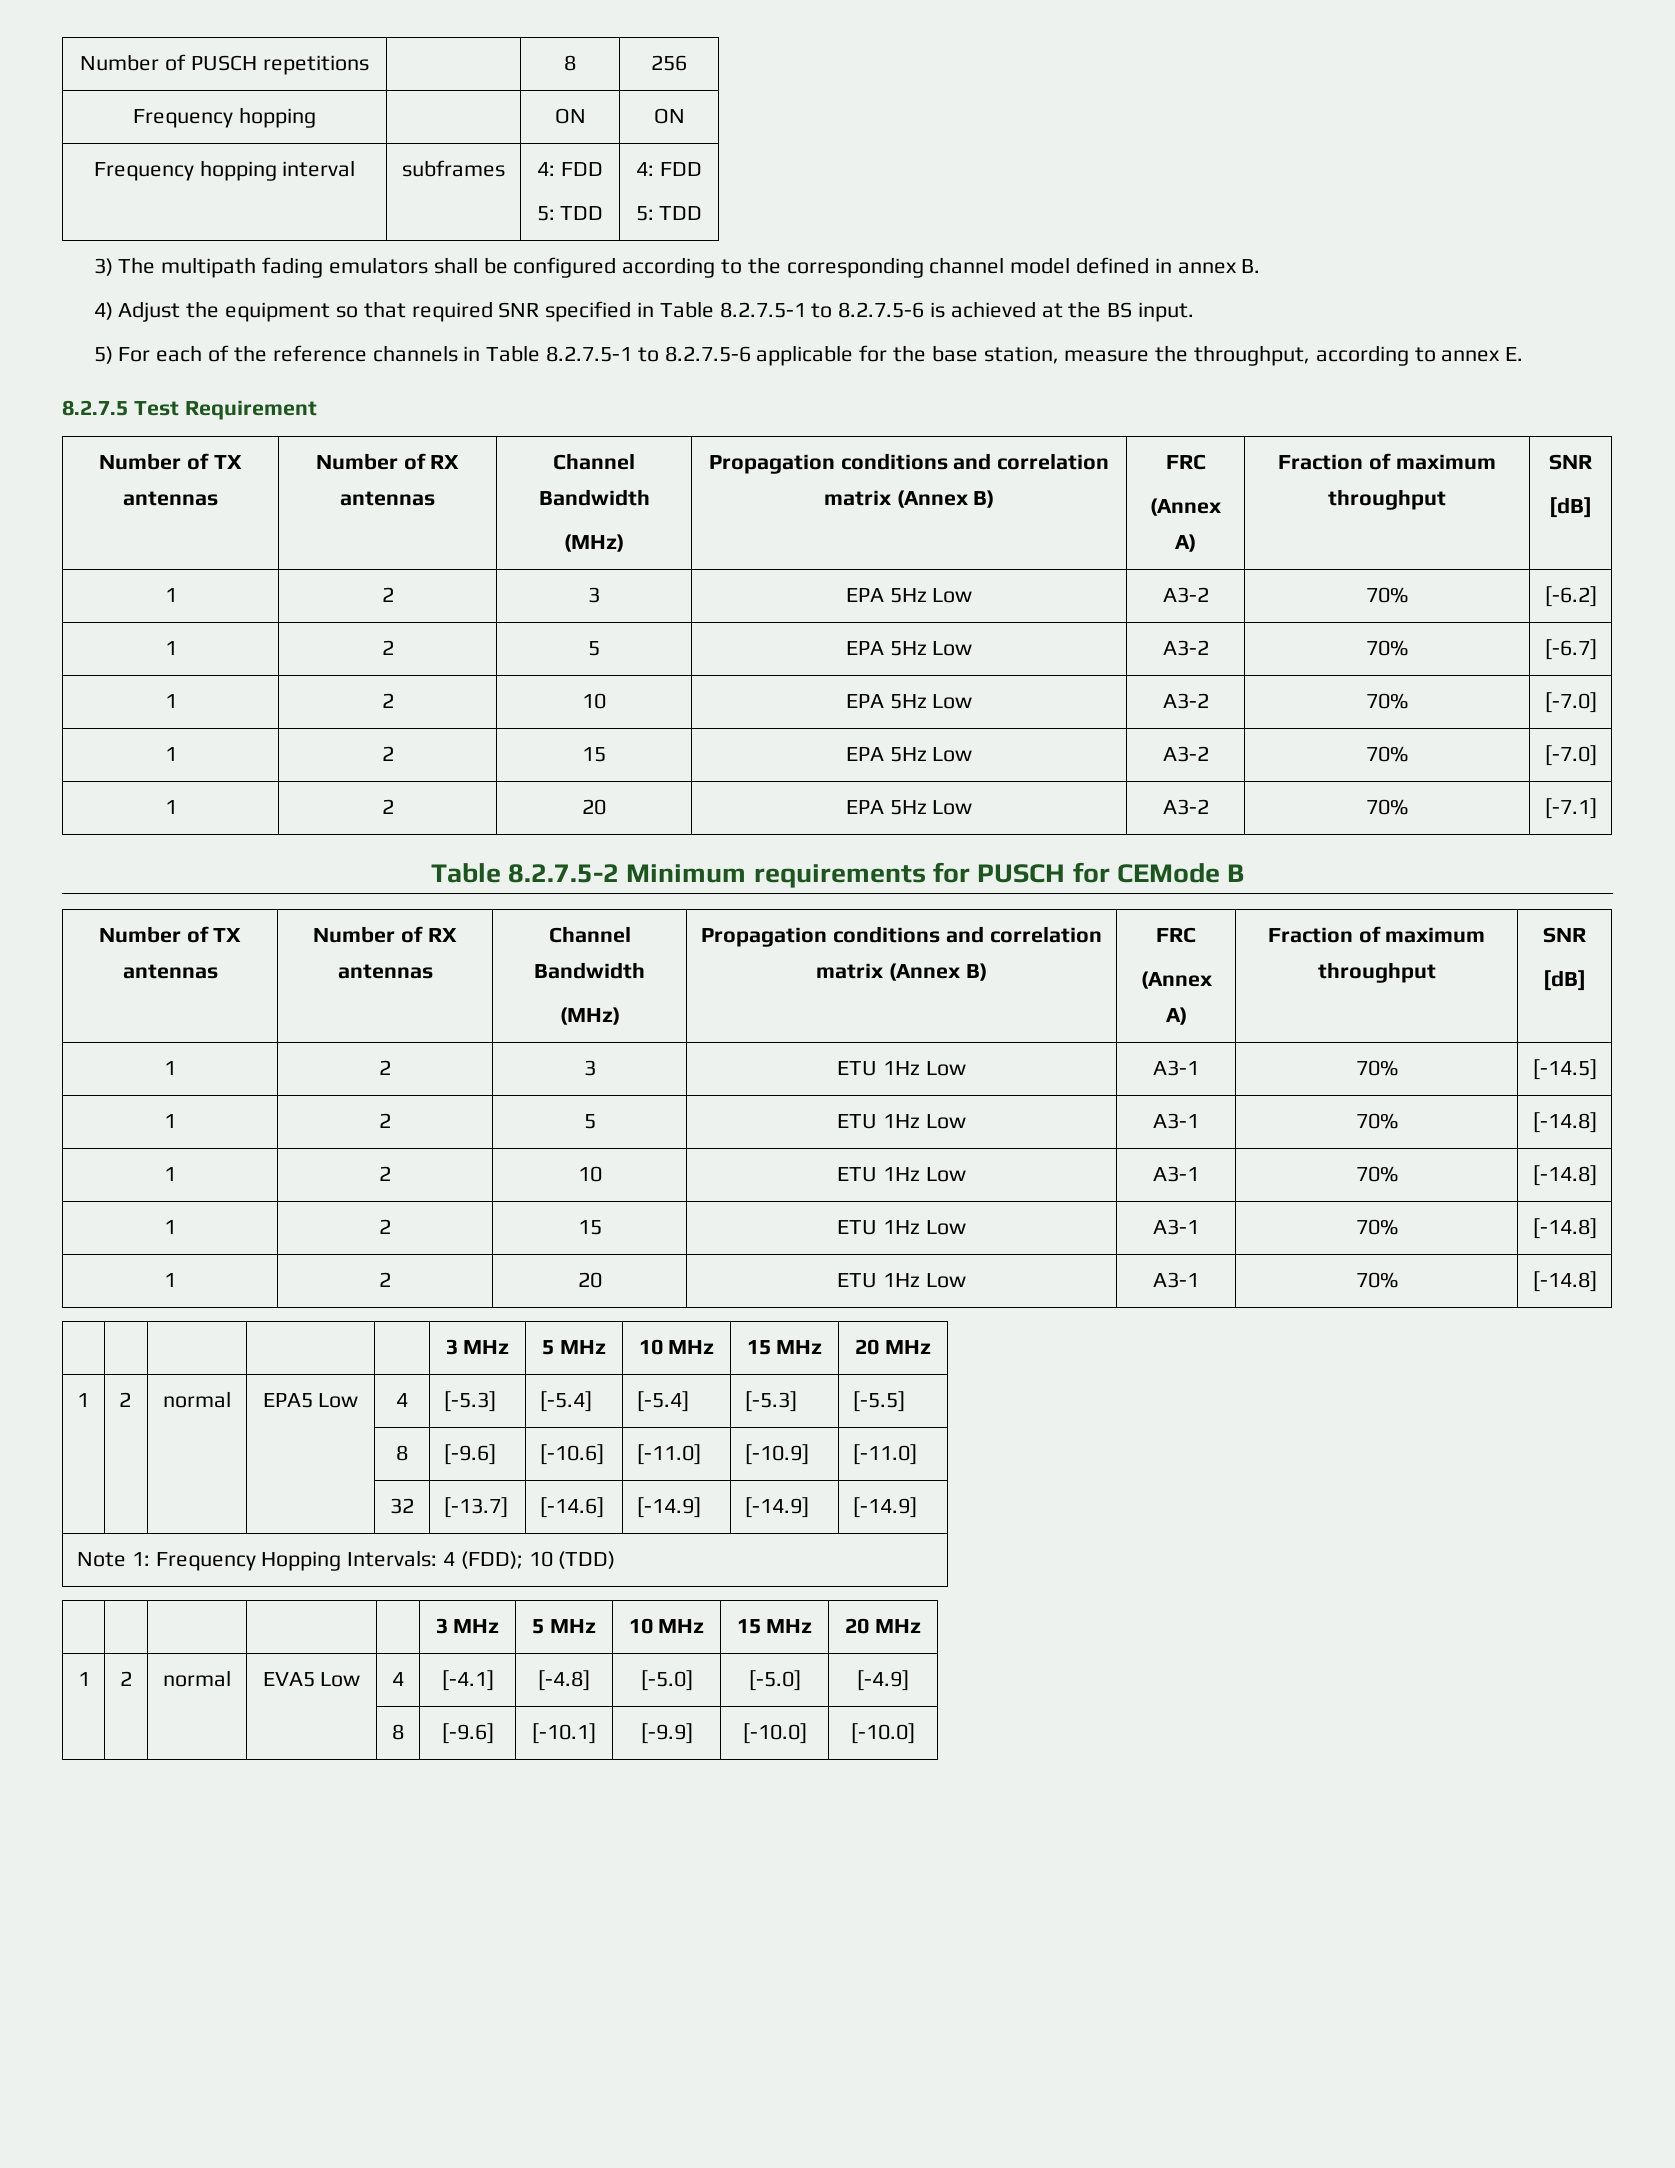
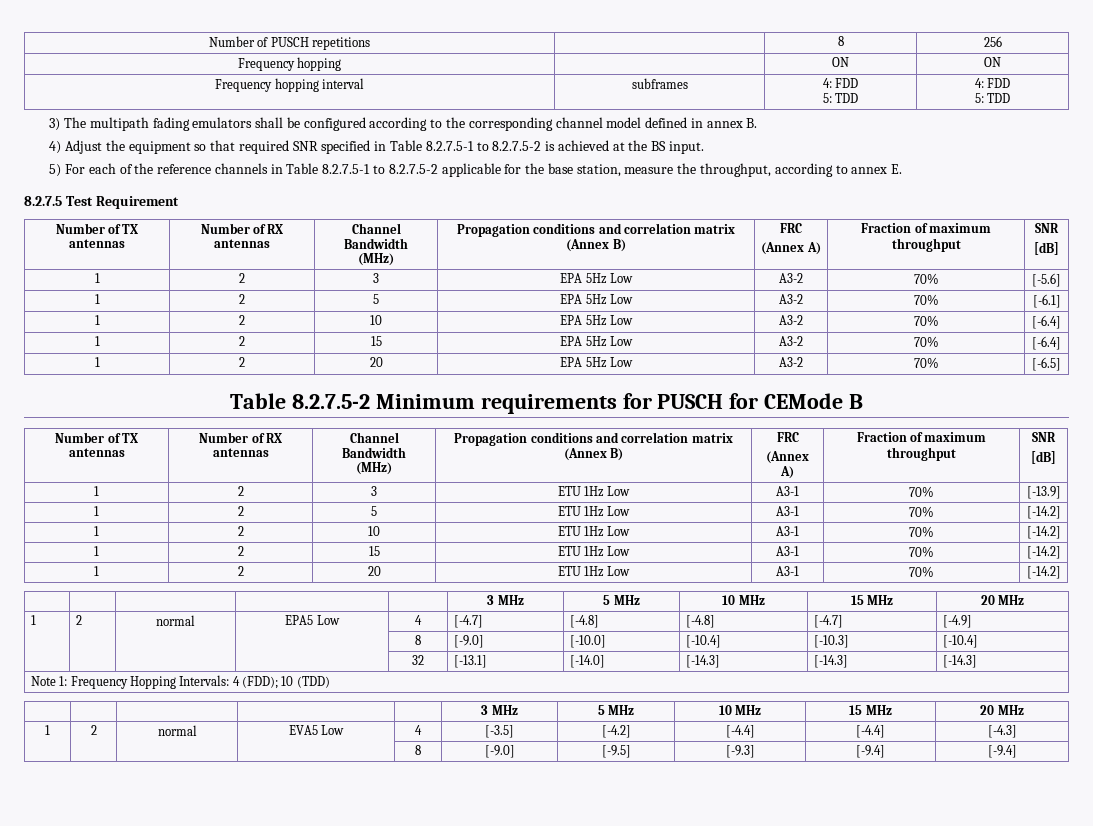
- 4) Adjust the equipment so that required SNR specified in Table 8.2.7.5-1 to 8.2.7.5-6 is achieved at the BS input.
+ 4) Adjust the equipment so that required SNR specified in Table 8.2.7.5-1 to 8.2.7.5-2 is achieved at the BS input.
- 5) For each of the reference channels in Table 8.2.7.5-1 to 8.2.7.5-6 applicable for the base station, measure the throughput, according to annex E.
+ 5) For each of the reference channels in Table 8.2.7.5-1 to 8.2.7.5-2 applicable for the base station, measure the throughput, according to annex E.
- 1 | 2 | 3 | EPA 5Hz Low | A3-2 | 70% | [-6.2]
+ 1 | 2 | 3 | EPA 5Hz Low | A3-2 | 70% | [-5.6]
- 1 | 2 | 5 | EPA 5Hz Low | A3-2 | 70% | [-6.7]
+ 1 | 2 | 5 | EPA 5Hz Low | A3-2 | 70% | [-6.1]
- 1 | 2 | 10 | EPA 5Hz Low | A3-2 | 70% | [-7.0]
+ 1 | 2 | 10 | EPA 5Hz Low | A3-2 | 70% | [-6.4]
- 1 | 2 | 15 | EPA 5Hz Low | A3-2 | 70% | [-7.0]
+ 1 | 2 | 15 | EPA 5Hz Low | A3-2 | 70% | [-6.4]
- 1 | 2 | 20 | EPA 5Hz Low | A3-2 | 70% | [-7.1]
+ 1 | 2 | 20 | EPA 5Hz Low | A3-2 | 70% | [-6.5]
- 1 | 2 | 3 | ETU 1Hz Low | A3-1 | 70% | [-14.5]
+ 1 | 2 | 3 | ETU 1Hz Low | A3-1 | 70% | [-13.9]
- 1 | 2 | 5 | ETU 1Hz Low | A3-1 | 70% | [-14.8]
+ 1 | 2 | 5 | ETU 1Hz Low | A3-1 | 70% | [-14.2]
- 1 | 2 | 10 | ETU 1Hz Low | A3-1 | 70% | [-14.8]
+ 1 | 2 | 10 | ETU 1Hz Low | A3-1 | 70% | [-14.2]
- 1 | 2 | 15 | ETU 1Hz Low | A3-1 | 70% | [-14.8]
+ 1 | 2 | 15 | ETU 1Hz Low | A3-1 | 70% | [-14.2]
- 1 | 2 | 20 | ETU 1Hz Low | A3-1 | 70% | [-14.8]
+ 1 | 2 | 20 | ETU 1Hz Low | A3-1 | 70% | [-14.2]
- 1 | 2 | normal | EPA5 Low | 4 | [-5.3] | [-5.4] | [-5.4] | [-5.3] | [-5.5]
- | | | | 8 | [-9.6] | [-10.6] | [-11.0] | [-10.9] | [-11.0]
- | | | | 32 | [-13.7] | [-14.6] | [-14.9] | [-14.9] | [-14.9]
+ 1 | 2 | normal | EPA5 Low | 4 | [-4.7] | [-4.8] | [-4.8] | [-4.7] | [-4.9]
+ | | | | 8 | [-9.0] | [-10.0] | [-10.4] | [-10.3] | [-10.4]
+ | | | | 32 | [-13.1] | [-14.0] | [-14.3] | [-14.3] | [-14.3]
- 1 | 2 | normal | EVA5 Low | 4 | [-4.1] | [-4.8] | [-5.0] | [-5.0] | [-4.9]
- | | | | 8 | [-9.6] | [-10.1] | [-9.9] | [-10.0] | [-10.0]
+ 1 | 2 | normal | EVA5 Low | 4 | [-3.5] | [-4.2] | [-4.4] | [-4.4] | [-4.3]
+ | | | | 8 | [-9.0] | [-9.5] | [-9.3] | [-9.4] | [-9.4]

